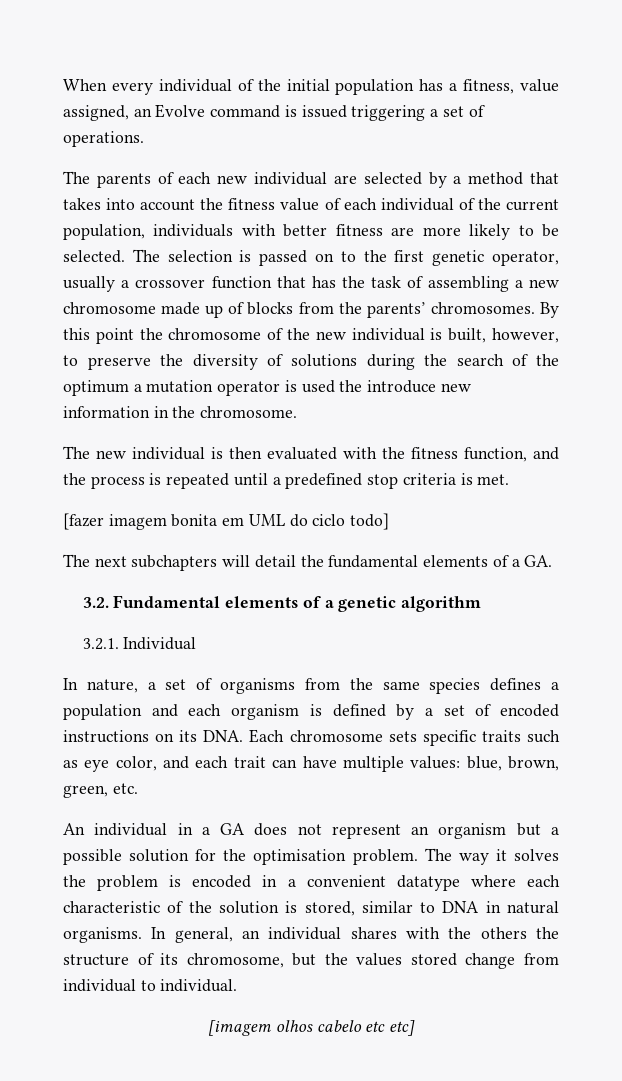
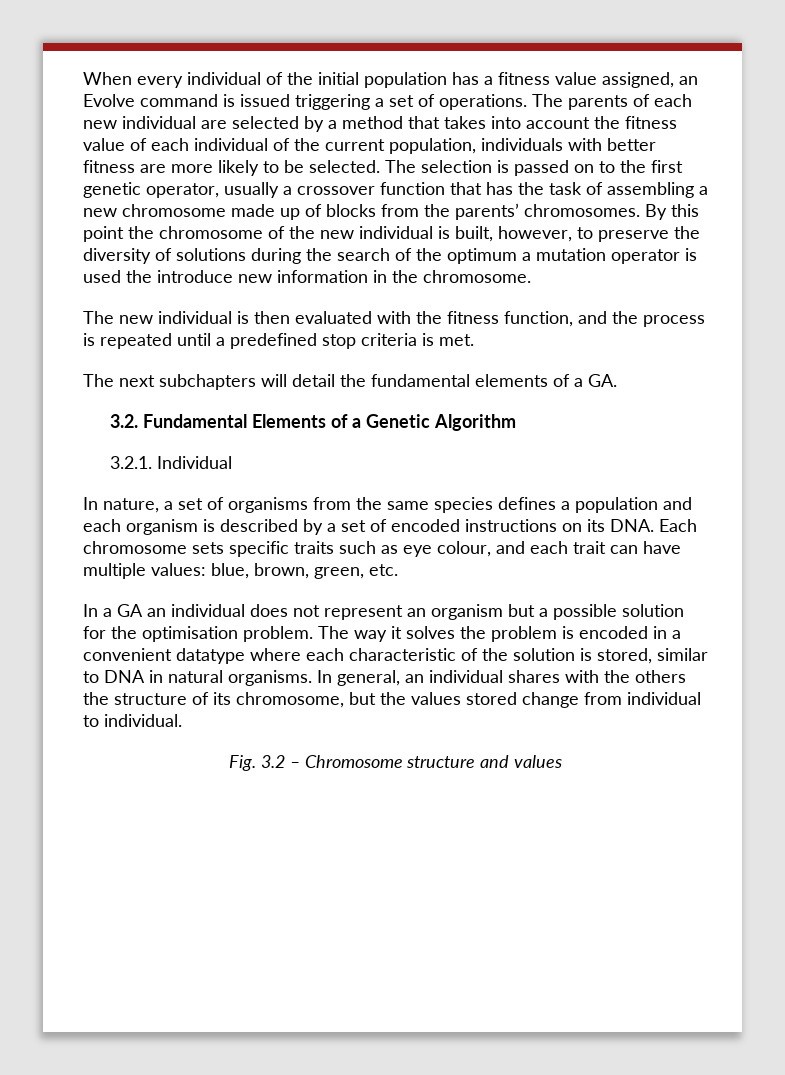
- When every individual of the initial population has a fitness, value assigned, an Evolve command is issued triggering a set of operations.
- The parents of each new individual are selected by a method that takes into account the fitness value of each individual of the current population, individuals with better fitness are more likely to be selected.
+ When every individual of the initial population has a fitness value assigned, an Evolve command is issued triggering a set of operations. The parents of each new individual are selected by a method that takes into account the fitness value of each individual of the current population, individuals with better fitness are more likely to be selected.
- [fazer imagem bonita em UML do ciclo todo]
- 3.2. Fundamental elements of a genetic algorithm
+ 3.2. Fundamental Elements of a Genetic Algorithm
- In nature, a set of organisms from the same species defines a population and each organism is defined by a set of encoded instructions on its DNA. Each chromosome sets specific traits such as eye color, and each trait can have multiple values: blue, brown, green, etc.
+ In nature, a set of organisms from the same species defines a population and each organism is described by a set of encoded instructions on its DNA. Each chromosome sets specific traits such as eye colour, and each trait can have multiple values: blue, brown, green, etc.
- An individual in a GA does not represent an organism but a possible solution for the optimisation problem.
+ In a GA an individual does not represent an organism but a possible solution for the optimisation problem.
- [imagem olhos cabelo etc etc]
+ Fig. 3.2 – Chromosome structure and values

